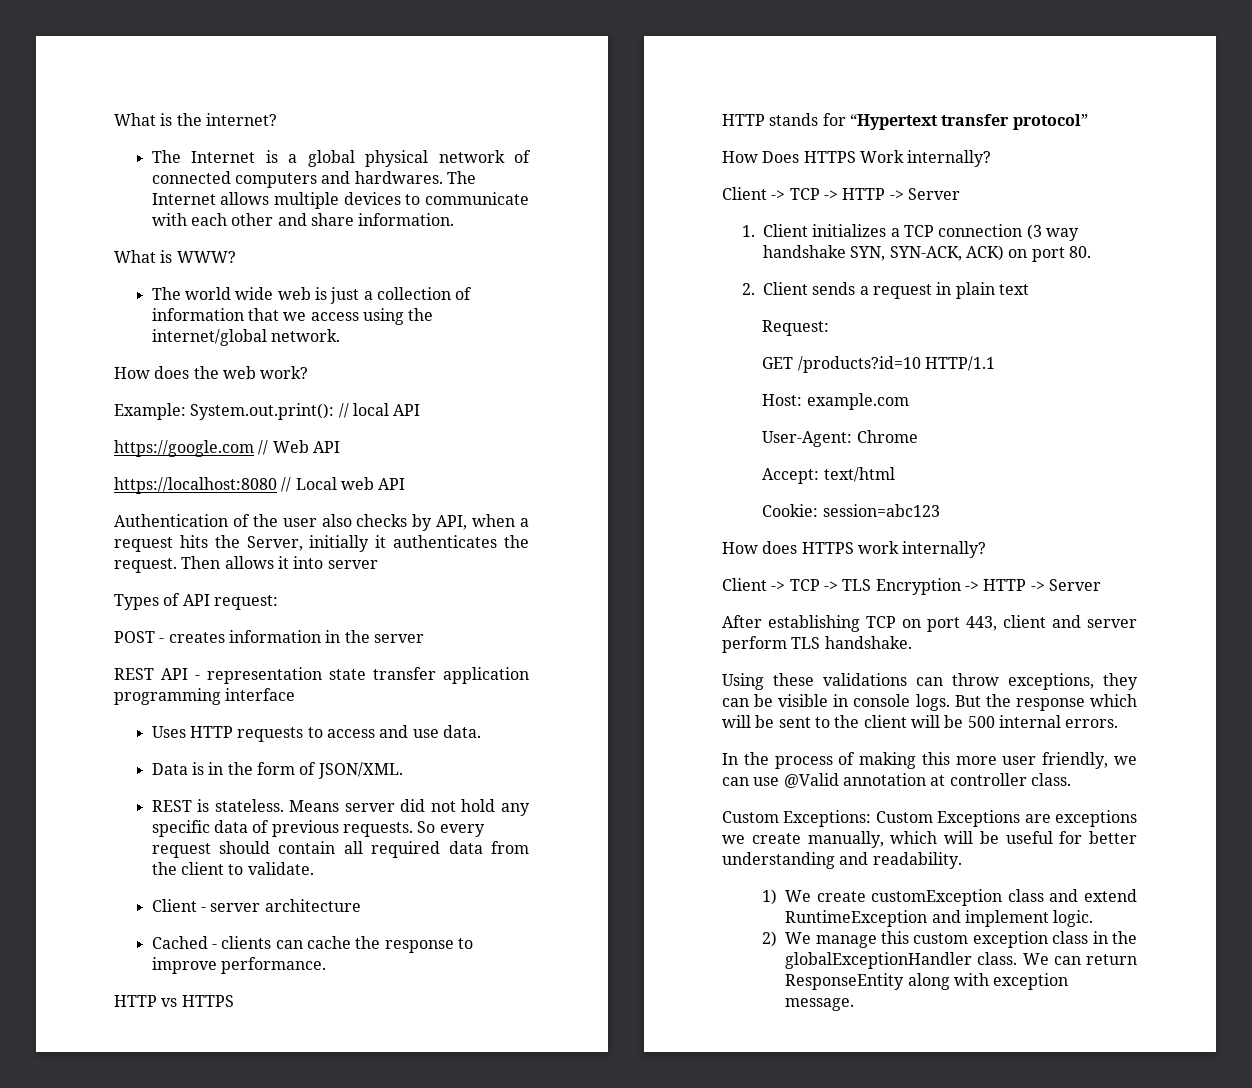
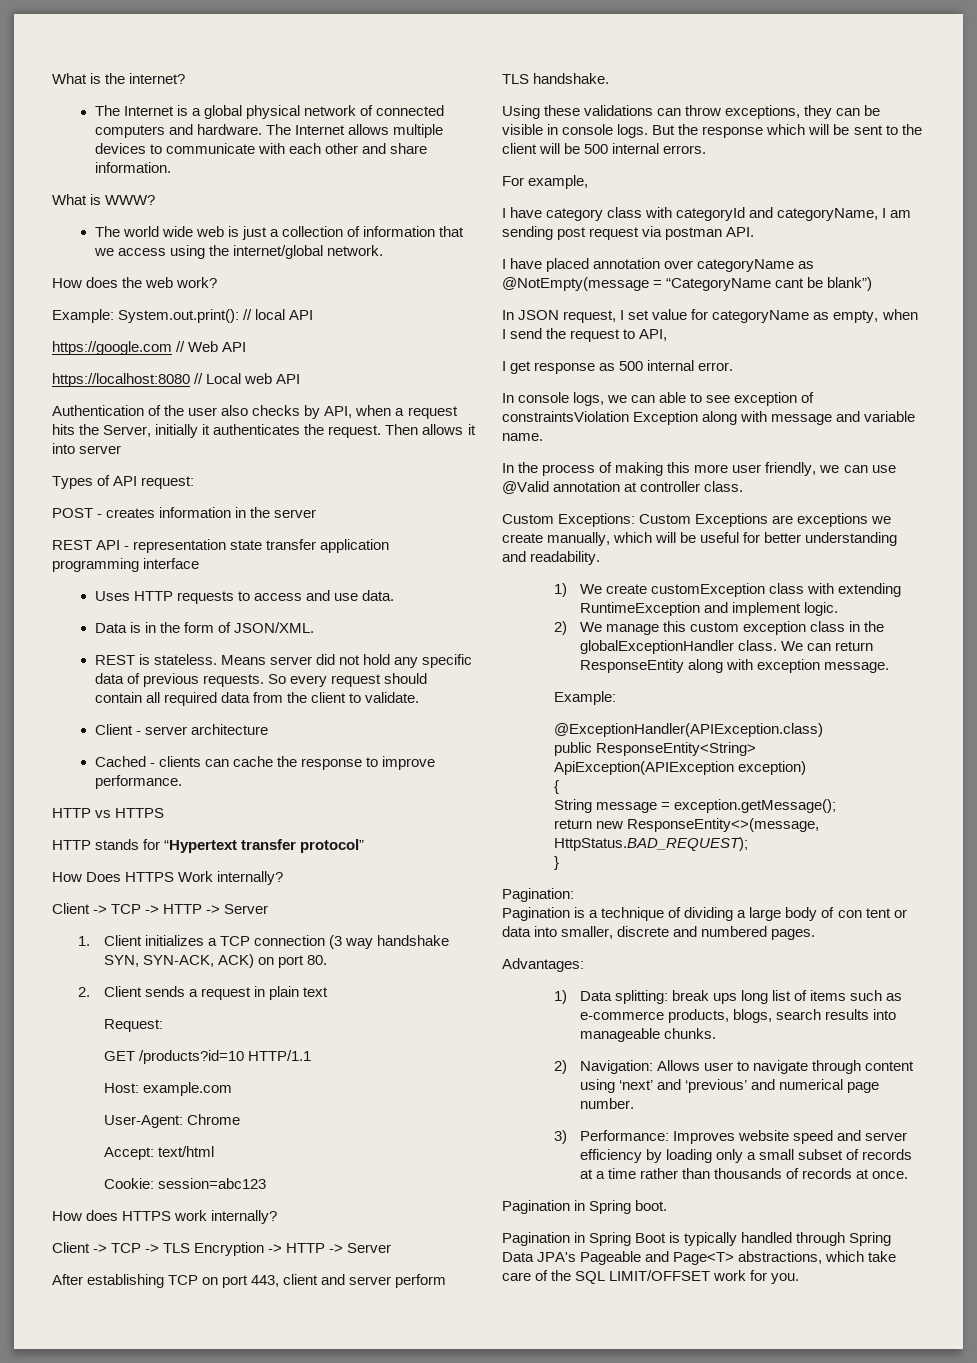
- The Internet is a global physical network of connected computers and hardwares.
+ The Internet is a global physical network of connected computers and hardware.
+ For example,
+ I have category class with categoryId and categoryName, I am sending post request via postman API.
+ I have placed annotation over categoryName as @NotEmpty(message = “CategoryName cant be blank”)
+ In JSON request, I set value for categoryName as empty, when I send the request to API,
+ I get response as 500 internal error.
+ In console logs, we can able to see exception of constraintsViolation Exception along with message and variable name.
- 1) We create customException class and extend RuntimeException and implement logic.
+ 1) We create customException class with extending RuntimeException and implement logic.
  We can return ResponseEntity along with exception message.
+ Example:
+ @ExceptionHandler(APIException.class)
+ public ResponseEntity<String> ApiException(APIException exception)
+ {
+ String message = exception.getMessage();
+ return new ResponseEntity<>(message, HttpStatus.BAD_REQUEST);
+ }
+ Pagination:
+ Pagination is a technique of dividing a large body of con tent or data into smaller, discrete and numbered pages.
+ Advantages:
+ 1) Data splitting: break ups long list of items such as e-commerce products, blogs, search results into manageable chunks.
+ 2) Navigation: Allows user to navigate through content using ‘next’ and ‘previous’ and numerical page number.
+ 3) Performance: Improves website speed and server efficiency by loading only a small subset of records at a time rather than thousands of records at once.
+ Pagination in Spring boot.
+ Pagination in Spring Boot is typically handled through Spring Data JPA's Pageable and Page<T> abstractions, which take care of the SQL LIMIT/OFFSET work for you.

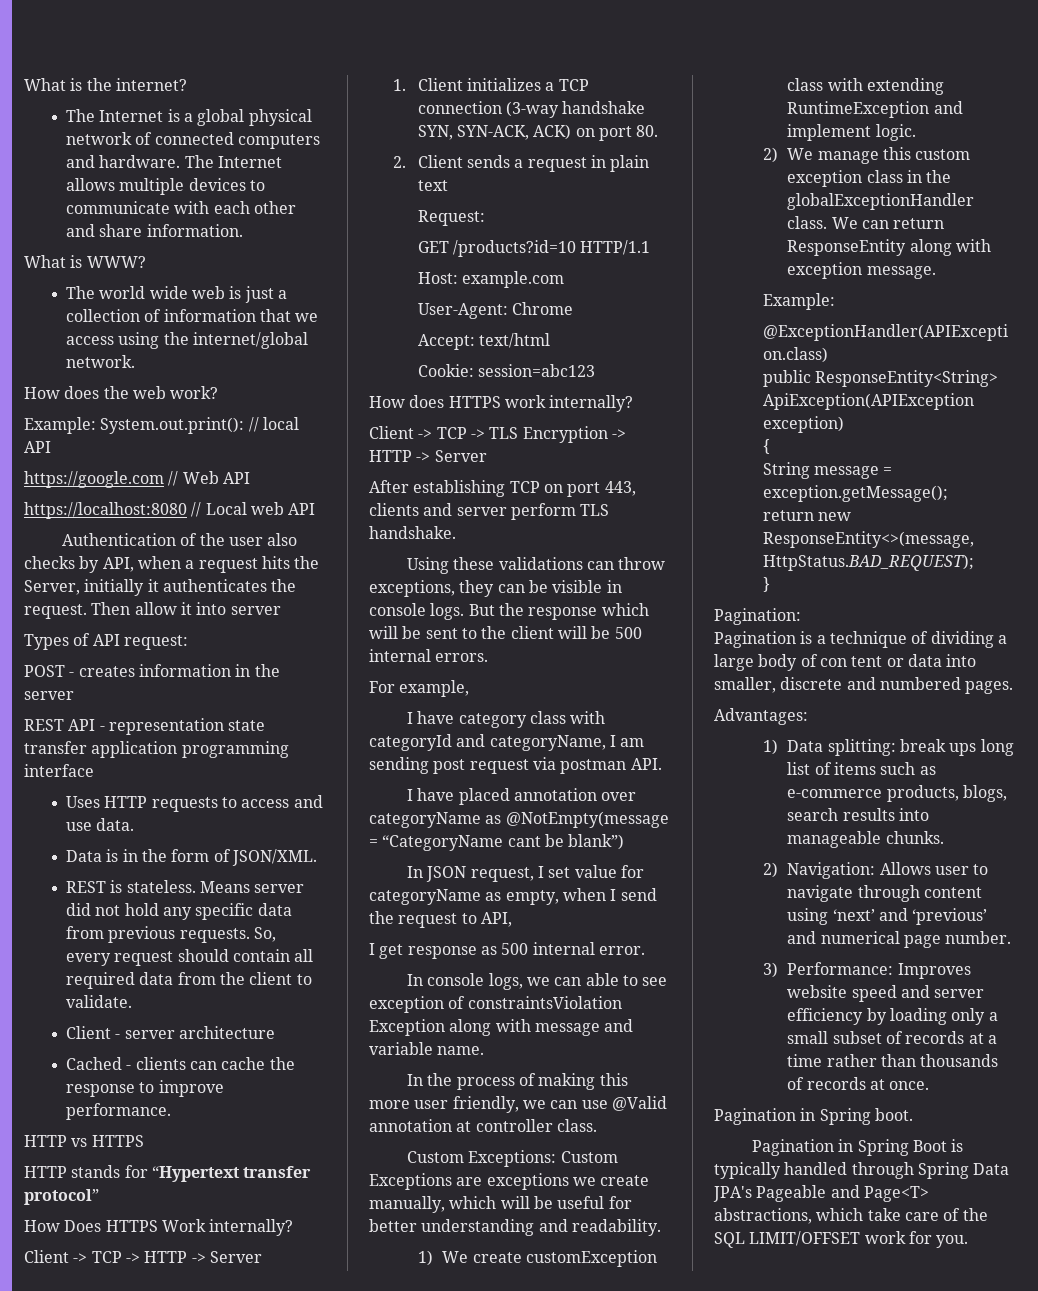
- Then allows it into server
+ Then allow it into server
- Means server did not hold any specific data of previous requests.
+ Means server did not hold any specific data from previous requests.
- So every request should contain all required data from the client to validate.
+ So, every request should contain all required data from the client to validate.
- 1. Client initializes a TCP connection (3 way handshake SYN, SYN-ACK, ACK) on port 80.
+ 1. Client initializes a TCP connection (3-way handshake SYN, SYN-ACK, ACK) on port 80.
- After establishing TCP on port 443, client and server perform TLS handshake.
+ After establishing TCP on port 443, clients and server perform TLS handshake.

